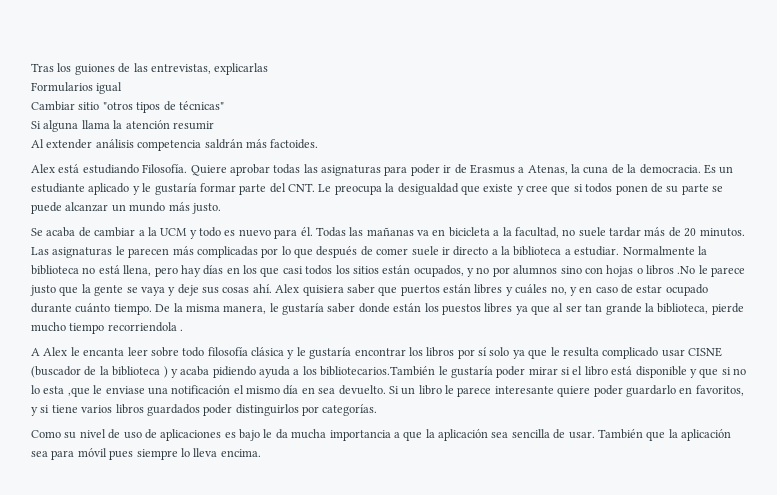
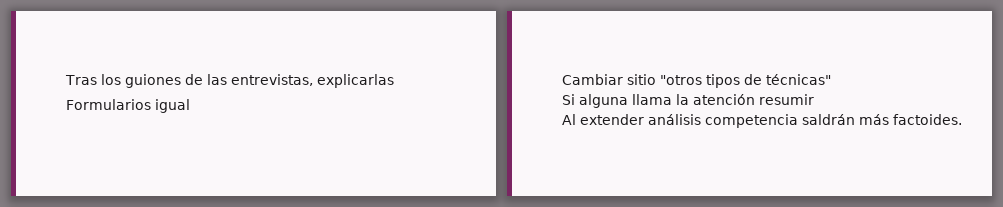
- Alex está estudiando Filosofía. Quiere aprobar todas las asignaturas para poder ir de Erasmus a Atenas, la cuna de la democracia. Es un estudiante aplicado y le gustaría formar parte del CNT. Le preocupa la desigualdad que existe y cree que si todos ponen de su parte se puede alcanzar un mundo más justo.
- Se acaba de cambiar a la UCM y todo es nuevo para él. Todas las mañanas va en bicicleta a la facultad, no suele tardar más de 20 minutos. Las asignaturas le parecen más complicadas por lo que después de comer suele ir directo a la biblioteca a estudiar. Normalmente la biblioteca no está llena, pero hay días en los que casi todos los sitios están ocupados, y no por alumnos sino con hojas o libros .No le parece justo que la gente se vaya y deje sus cosas ahí. Alex quisiera saber que puertos están libres y cuáles no, y en caso de estar ocupado durante cuánto tiempo. De la misma manera, le gustaría saber donde están los puestos libres ya que al ser tan grande la biblioteca, pierde mucho tiempo recorriendola .
- A Alex le encanta leer sobre todo filosofía clásica y le gustaría encontrar los libros por sí solo ya que le resulta complicado usar CISNE (buscador de la biblioteca ) y acaba pidiendo ayuda a los bibliotecarios.También le gustaría poder mirar si el libro está disponible y que si no lo esta ,que le enviase una notificación el mismo día en sea devuelto. Si un libro le parece interesante quiere poder guardarlo en favoritos, y si tiene varios libros guardados poder distinguirlos por categorías.
- Como su nivel de uso de aplicaciones es bajo le da mucha importancia a que la aplicación sea sencilla de usar. También que la aplicación sea para móvil pues siempre lo lleva encima.

